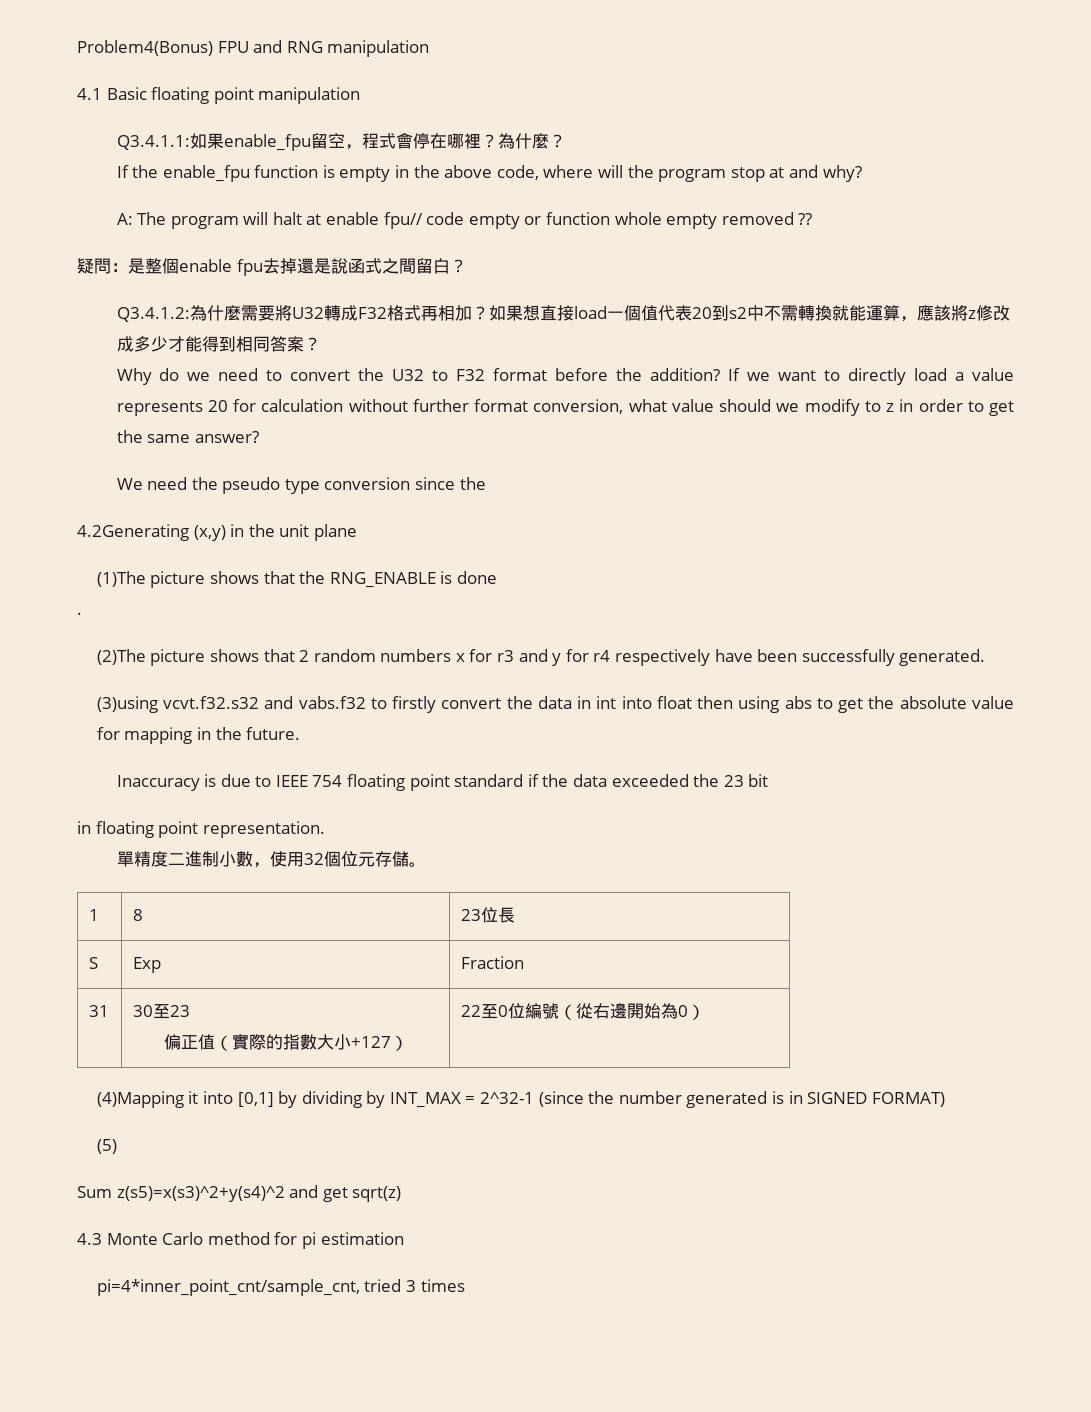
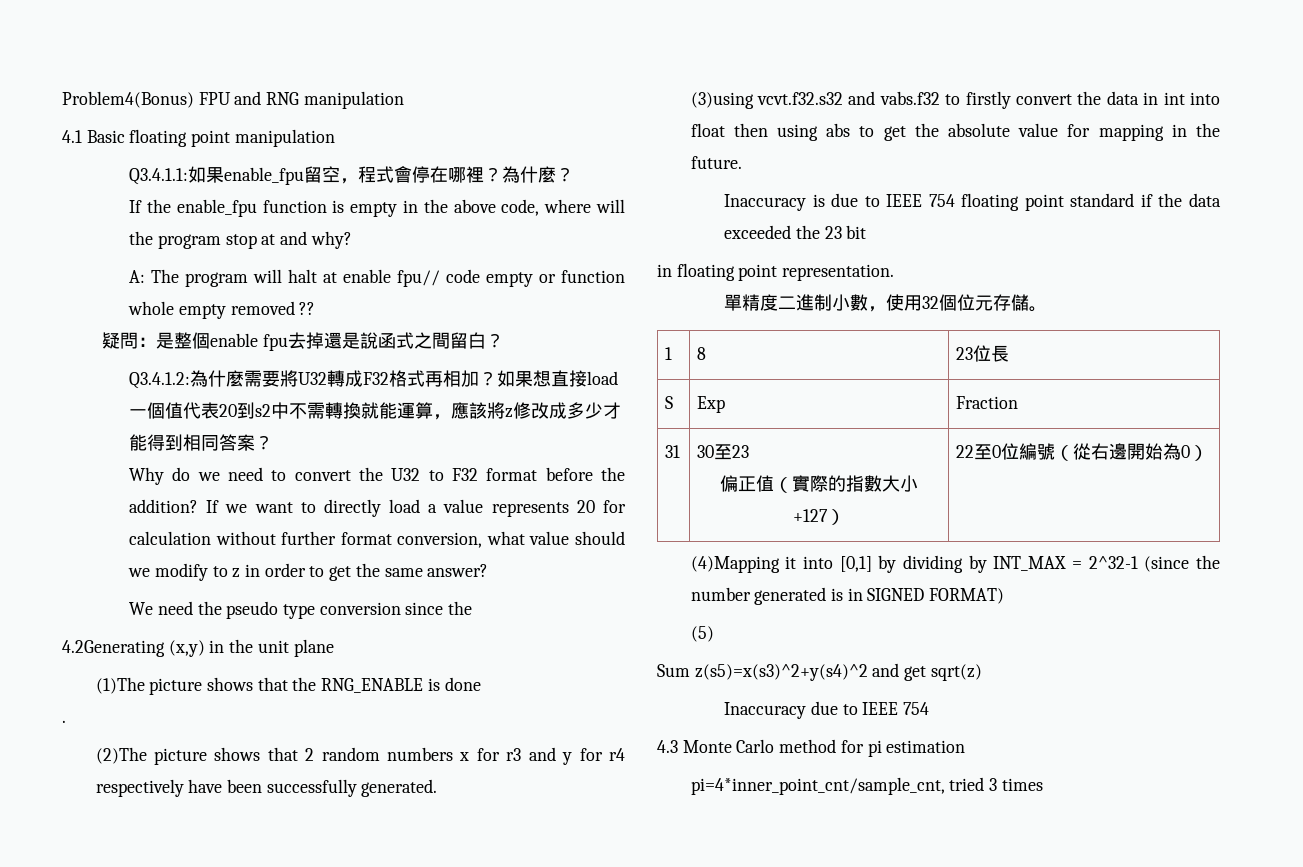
+ Inaccuracy due to IEEE 754

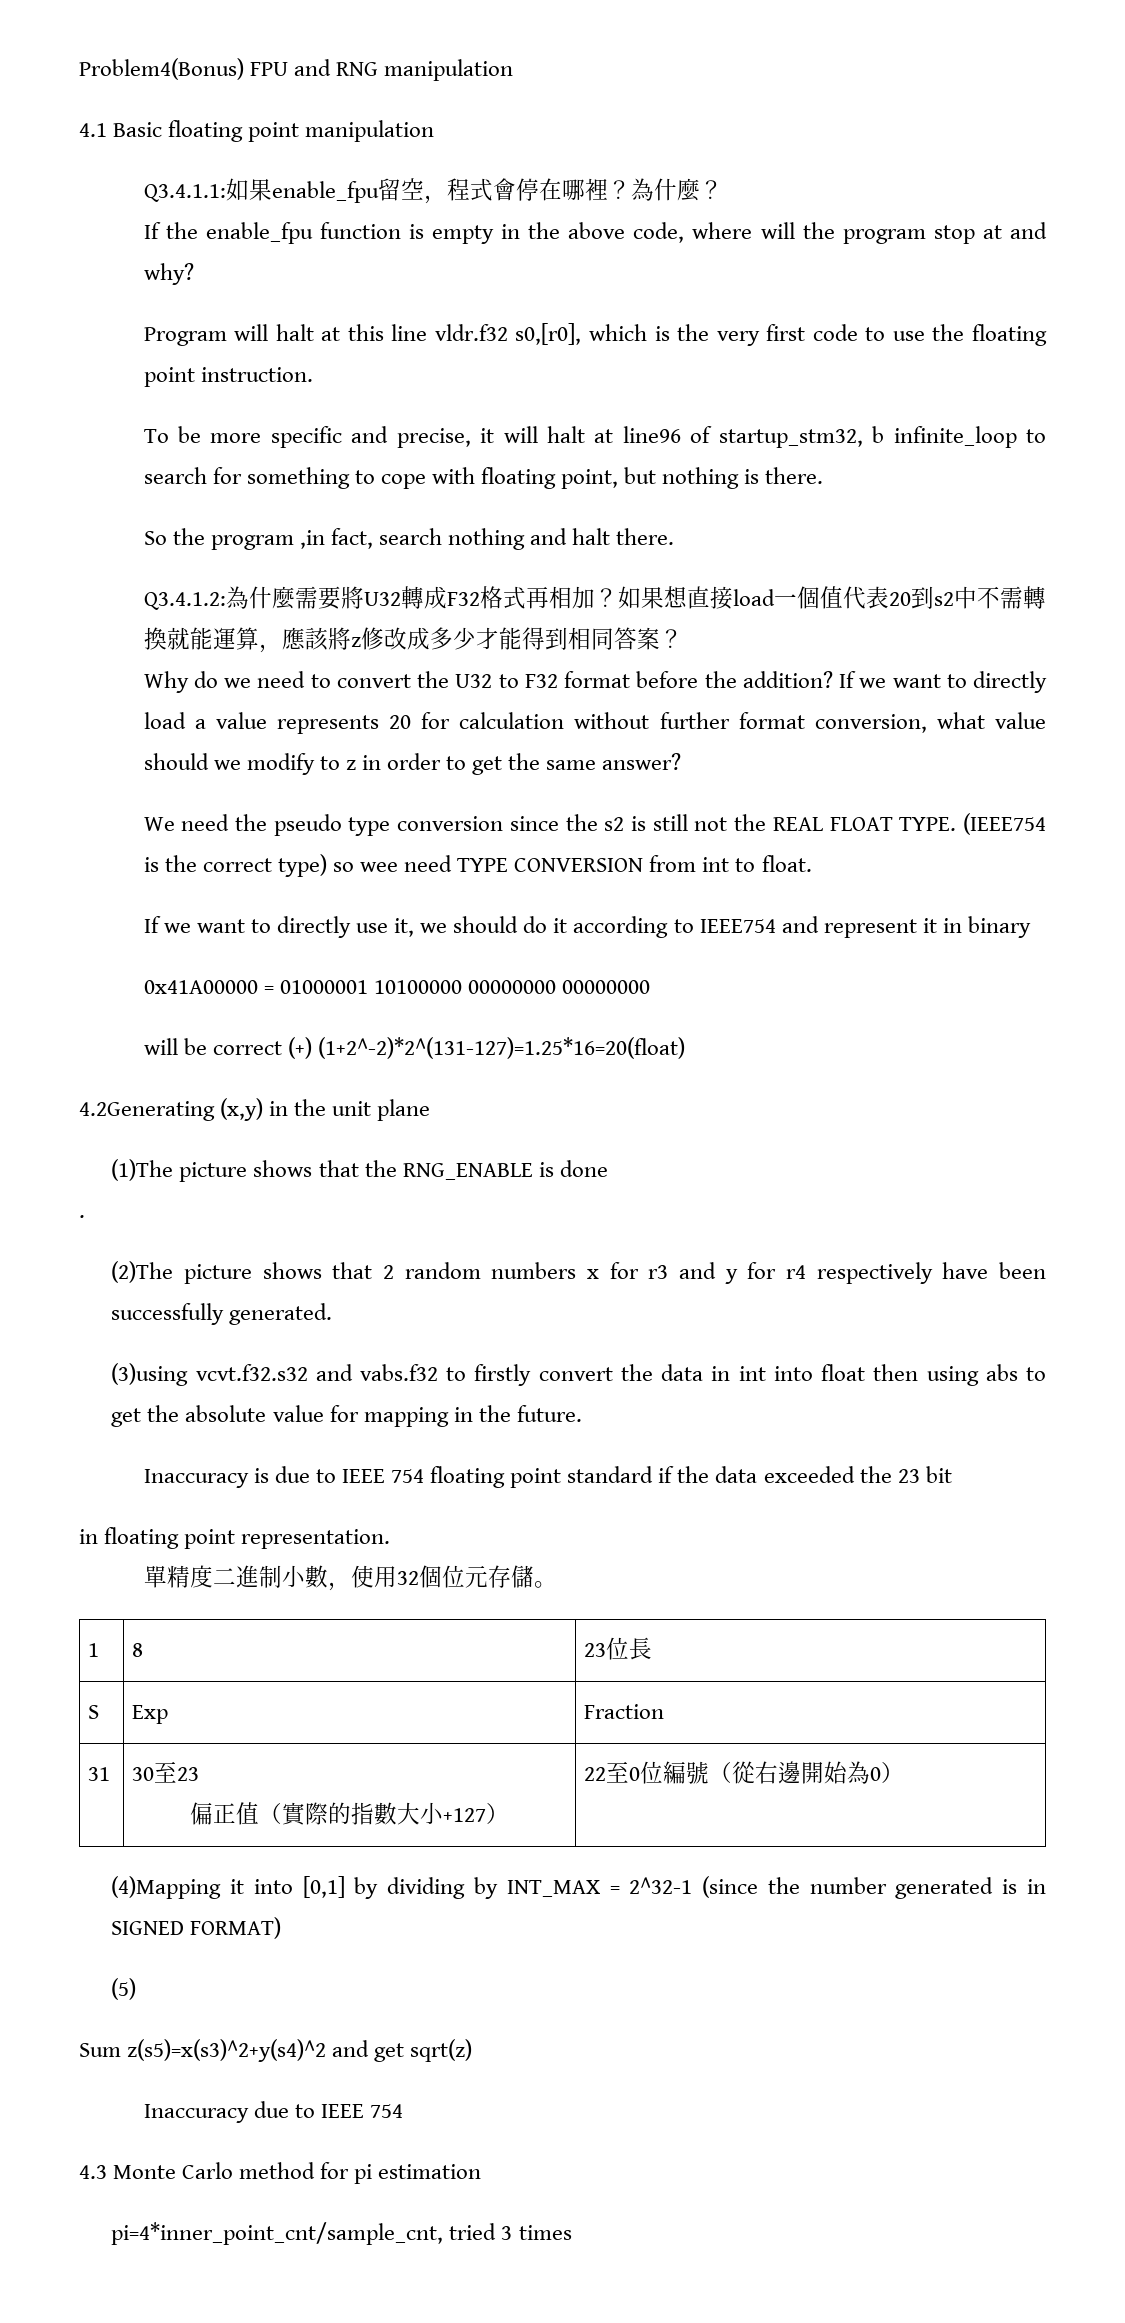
- A: The program will halt at enable fpu// code empty or function whole empty removed ??
- 疑問：是整個enable fpu去掉還是說函式之間留白？
+ Program will halt at this line vldr.f32 s0,[r0], which is the very first code to use the floating point instruction.
+ To be more specific and precise, it will halt at line96 of startup_stm32, b infinite_loop to search for something to cope with floating point, but nothing is there.
+ So the program ,in fact, search nothing and halt there.
- We need the pseudo type conversion since the
+ We need the pseudo type conversion since the s2 is still not the REAL FLOAT TYPE. (IEEE754 is the correct type) so wee need TYPE CONVERSION from int to float.
+ If we want to directly use it, we should do it according to IEEE754 and represent it in binary
+ 0x41A00000 = 01000001 10100000 00000000 00000000
+ will be correct (+) (1+2^-2)*2^(131-127)=1.25*16=20(float)

